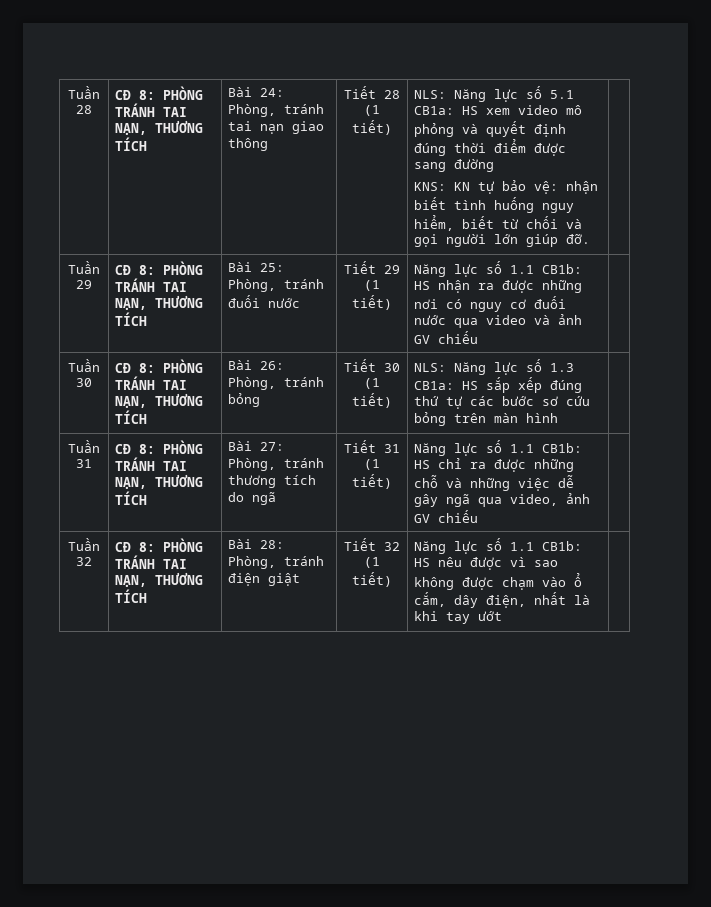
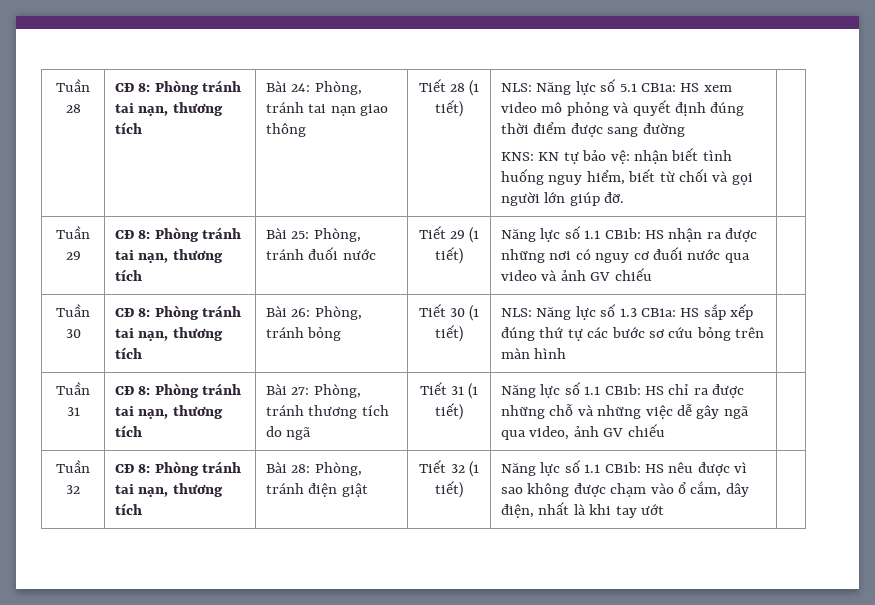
- Tuần 28 | CĐ 8: PHÒNG TRÁNH TAI NẠN, THƯƠNG TÍCH
+ Tuần 28 | CĐ 8: Phòng tránh tai nạn, thương tích
- Tuần 29 | CĐ 8: PHÒNG TRÁNH TAI NẠN, THƯƠNG TÍCH
+ Tuần 29 | CĐ 8: Phòng tránh tai nạn, thương tích
- Tuần 30 | CĐ 8: PHÒNG TRÁNH TAI NẠN, THƯƠNG TÍCH | Bài 26: Phòng, tránh bỏng | Tiết 30 (1 tiết) | NLS: Năng lực số 1.3 CB1a: HS sắp xếp đúng thứ tự các bước sơ cứu bỏng trên màn hình |
+ Tuần 30 | CĐ 8: Phòng tránh tai nạn, thương tích | Bài 26: Phòng, tránh bỏng | Tiết 30 (1 tiết) | NLS: Năng lực số 1.3 CB1a: HS sắp xếp đúng thứ tự các bước sơ cứu bỏng trên màn hình |
- Tuần 31 | CĐ 8: PHÒNG TRÁNH TAI NẠN, THƯƠNG TÍCH
+ Tuần 31 | CĐ 8: Phòng tránh tai nạn, thương tích
- Tuần 32 | CĐ 8: PHÒNG TRÁNH TAI NẠN, THƯƠNG TÍCH
+ Tuần 32 | CĐ 8: Phòng tránh tai nạn, thương tích

